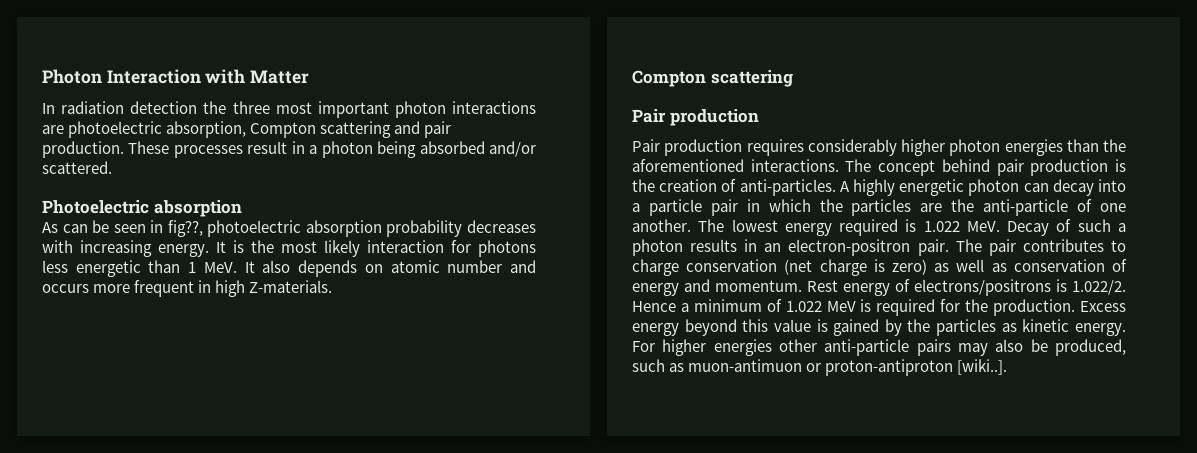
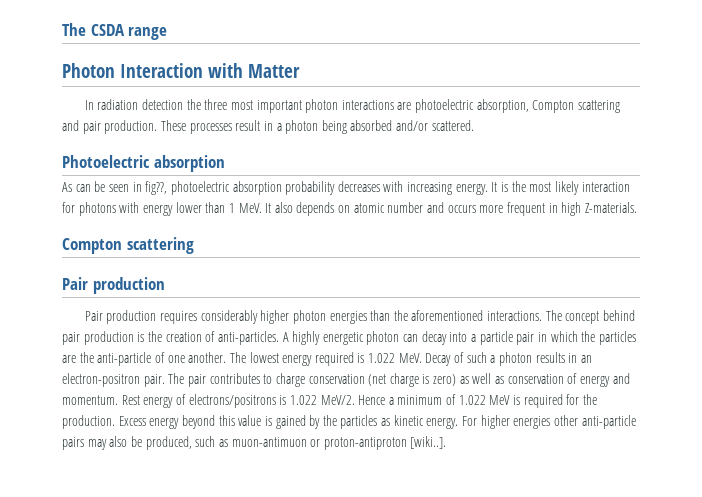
+ The CSDA range
- It is the most likely interaction for photons less energetic than 1 MeV. It also depends on atomic number and occurs more frequent in high Z-materials.
+ It is the most likely interaction for photons with energy lower than 1 MeV. It also depends on atomic number and occurs more frequent in high Z-materials.
- Rest energy of electrons/positrons is 1.022/2. Hence a minimum of 1.022 MeV is required for the production.
+ Rest energy of electrons/positrons is 1.022 MeV/2. Hence a minimum of 1.022 MeV is required for the production.

